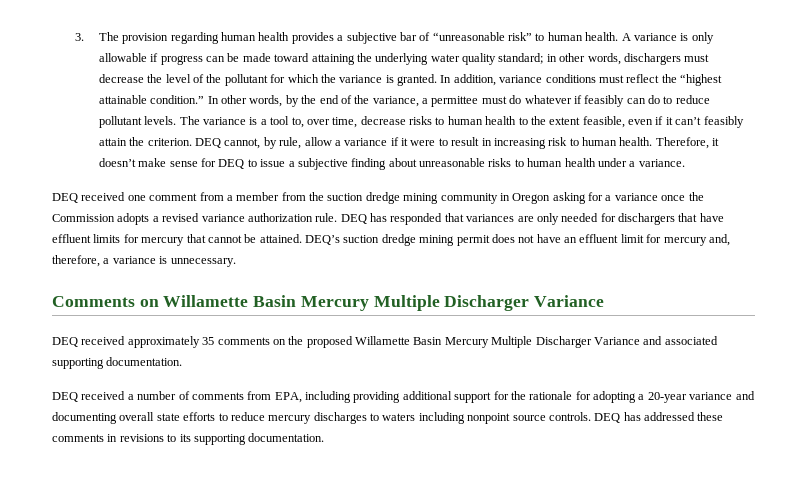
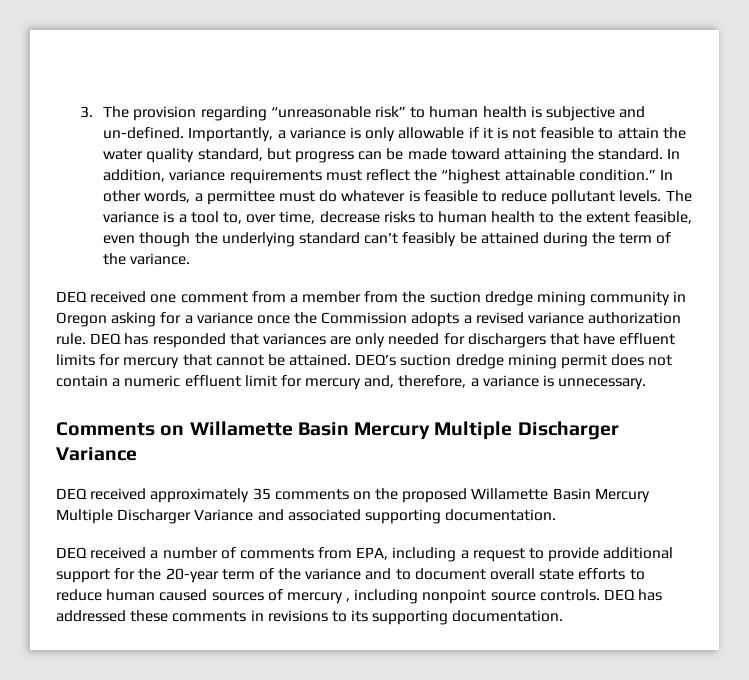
- 3. The provision regarding human health provides a subjective bar of “unreasonable risk” to human health. A variance is only allowable if progress can be made toward attaining the underlying water quality standard; in other words, dischargers must decrease the level of the pollutant for which the variance is granted.
+ 3. The provision regarding “unreasonable risk” to human health is subjective and un-defined. Importantly, a variance is only allowable if it is not feasible to attain the water quality standard, but progress can be made toward attaining the standard.
- In addition, variance conditions must reflect the “highest attainable condition.”
+ In addition, variance requirements must reflect the “highest attainable condition.”
- In other words, by the end of the variance, a permittee must do whatever if feasibly can do to reduce pollutant levels.
+ In other words, a permittee must do whatever is feasible to reduce pollutant levels.
- The variance is a tool to, over time, decrease risks to human health to the extent feasible, even if it can’t feasibly attain the criterion. DEQ cannot, by rule, allow a variance if it were to result in increasing risk to human health. Therefore, it doesn’t make sense for DEQ to issue a subjective finding about unreasonable risks to human health under a variance.
+ The variance is a tool to, over time, decrease risks to human health to the extent feasible, even though the underlying standard can’t feasibly be attained during the term of the variance.
- DEQ’s suction dredge mining permit does not have an effluent limit for mercury and, therefore, a variance is unnecessary.
+ DEQ’s suction dredge mining permit does not contain a numeric effluent limit for mercury and, therefore, a variance is unnecessary.
- DEQ received a number of comments from EPA, including providing additional support for the rationale for adopting a 20-year variance and documenting overall state efforts to reduce mercury discharges to waters including nonpoint source controls.
+ DEQ received a number of comments from EPA, including a request to provide additional support for the 20-year term of the variance and to document overall state efforts to reduce human caused sources of mercury , including nonpoint source controls.

